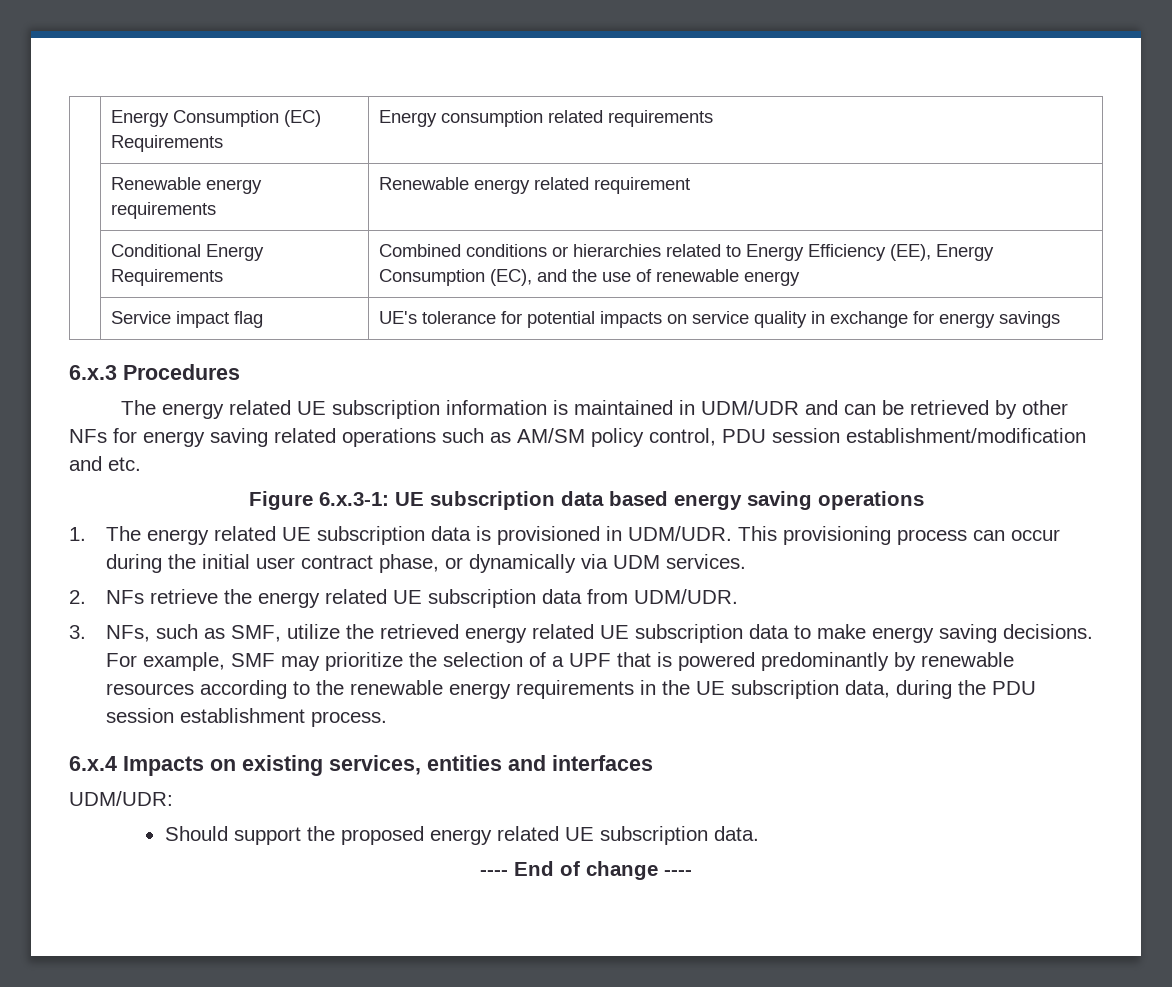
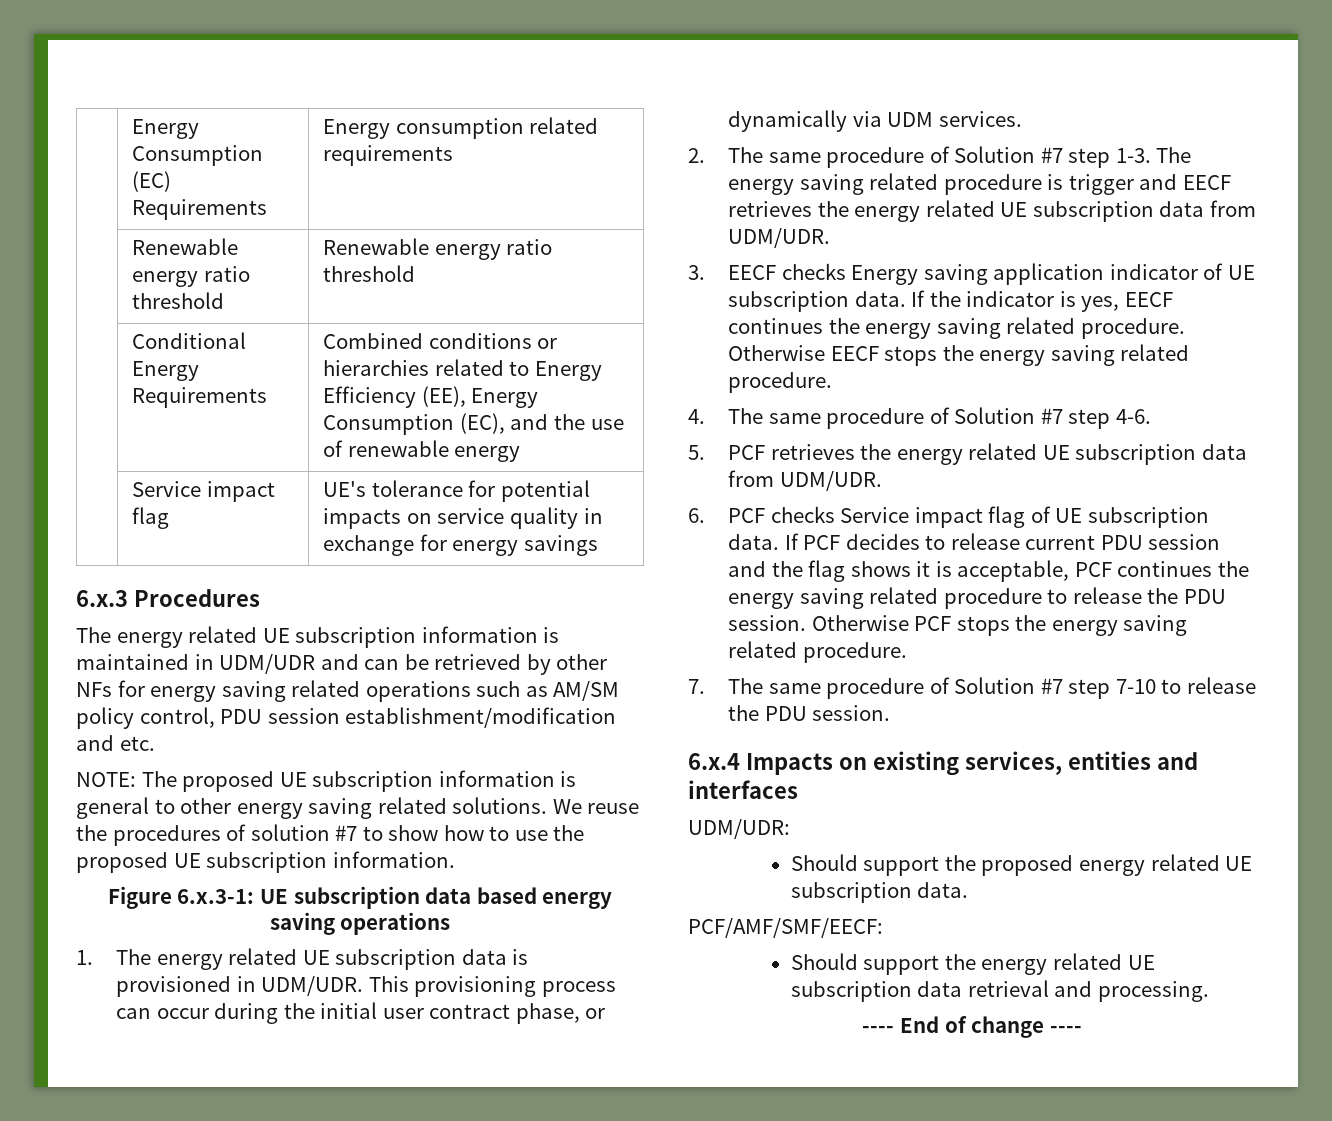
- | Renewable energy requirements | Renewable energy related requirement
+ | Renewable energy ratio threshold | Renewable energy ratio threshold
+ NOTE: The proposed UE subscription information is general to other energy saving related solutions. We reuse the procedures of solution #7 to show how to use the proposed UE subscription information.
- 2. NFs retrieve the energy related UE subscription data from UDM/UDR.
+ 2. The same procedure of Solution #7 step 1-3. The energy saving related procedure is trigger and EECF retrieves the energy related UE subscription data from UDM/UDR.
- 3. NFs, such as SMF, utilize the retrieved energy related UE subscription data to make energy saving decisions. For example, SMF may prioritize the selection of a UPF that is powered predominantly by renewable resources according to the renewable energy requirements in the UE subscription data, during the PDU session establishment process.
+ 3. EECF checks Energy saving application indicator of UE subscription data. If the indicator is yes, EECF continues the energy saving related procedure. Otherwise EECF stops the energy saving related procedure.
+ 4. The same procedure of Solution #7 step 4-6.
+ 5. PCF retrieves the energy related UE subscription data from UDM/UDR.
+ 6. PCF checks Service impact flag of UE subscription data. If PCF decides to release current PDU session and the flag shows it is acceptable, PCF continues the energy saving related procedure to release the PDU session. Otherwise PCF stops the energy saving related procedure.
+ 7. The same procedure of Solution #7 step 7-10 to release the PDU session.
+ PCF/AMF/SMF/EECF:
+ Should support the energy related UE subscription data retrieval and processing.

